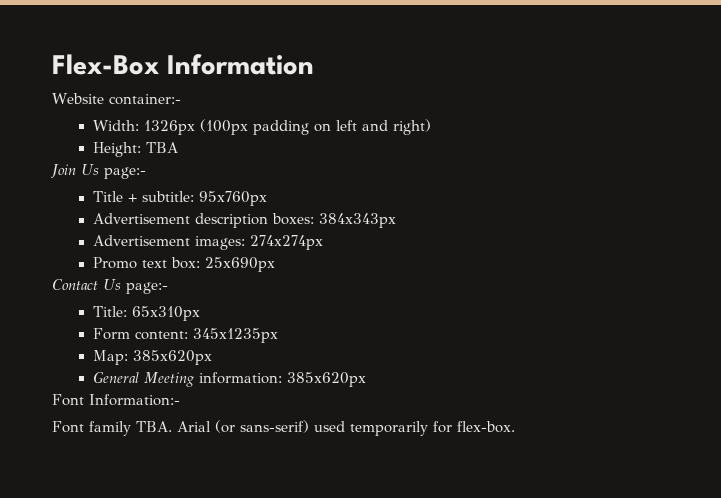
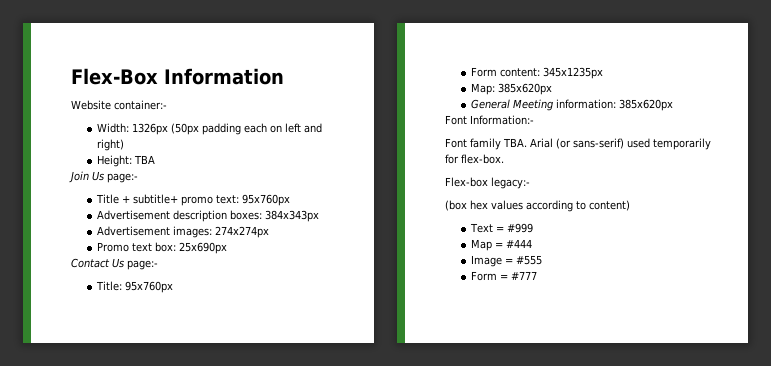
- Width: 1326px (100px padding on left and right)
+ Width: 1326px (50px padding each on left and right)
- Title + subtitle: 95x760px
+ Title + subtitle+ promo text: 95x760px
- Title: 65x310px
+ Title: 95x760px
+ Flex-box legacy:-
+ (box hex values according to content)
+ Text = #999
+ Map = #444
+ Image = #555
+ Form = #777

